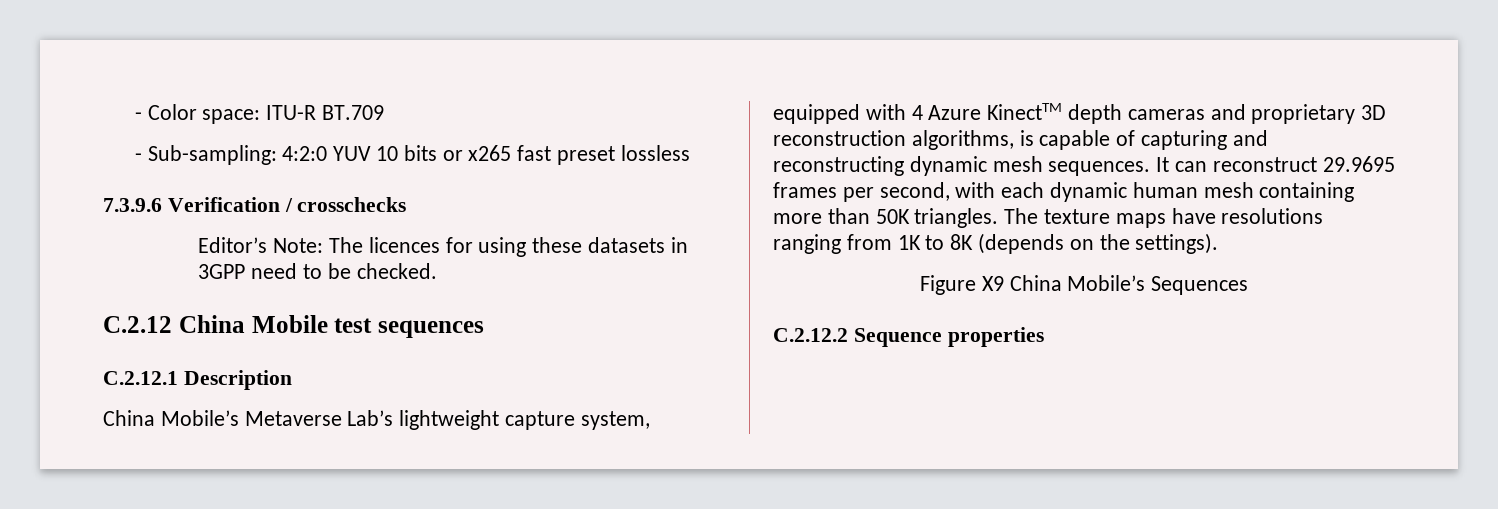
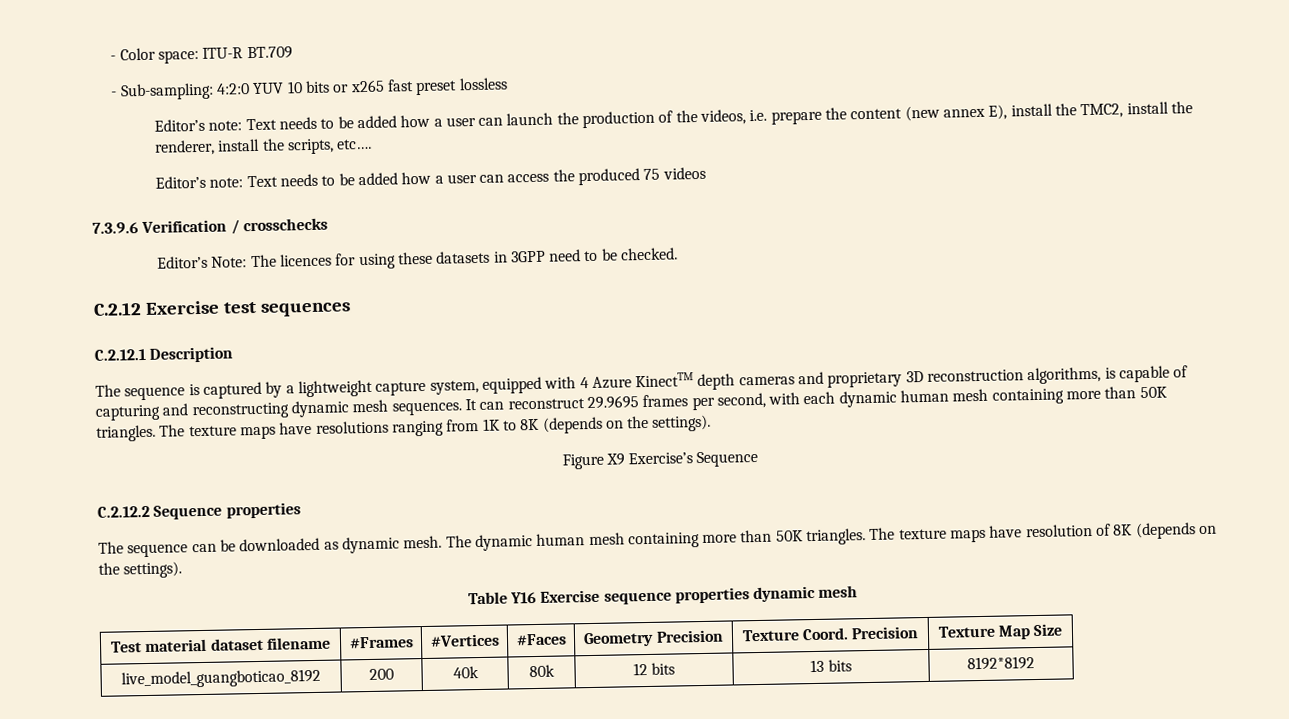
+ Editor’s note: Text needs to be added how a user can launch the production of the videos, i.e. prepare the content (new annex E), install the TMC2, install the renderer, install the scripts, etc….
+ Editor’s note: Text needs to be added how a user can access the produced 75 videos
- C.2.12 China Mobile test sequences
+ C.2.12 Exercise test sequences
- China Mobile’s Metaverse Lab’s lightweight capture system, equipped with 4 Azure KinectTM depth cameras and proprietary 3D reconstruction algorithms, is capable of capturing and reconstructing dynamic mesh sequences.
+ The sequence is captured by a lightweight capture system, equipped with 4 Azure KinectTM depth cameras and proprietary 3D reconstruction algorithms, is capable of capturing and reconstructing dynamic mesh sequences.
- Figure X9 China Mobile’s Sequences
+ Figure X9 Exercise’s Sequence
+ The sequence can be downloaded as dynamic mesh. The dynamic human mesh containing more than 50K triangles. The texture maps have resolution of 8K (depends on the settings).
+ Table Y16 Exercise sequence properties dynamic mesh
+ Test material dataset filename | #Frames | #Vertices | #Faces | Geometry Precision | Texture Coord. Precision | Texture Map Size
+ live_model_guangboticao_8192 | 200 | 40k | 80k | 12 bits | 13 bits | 8192*8192

